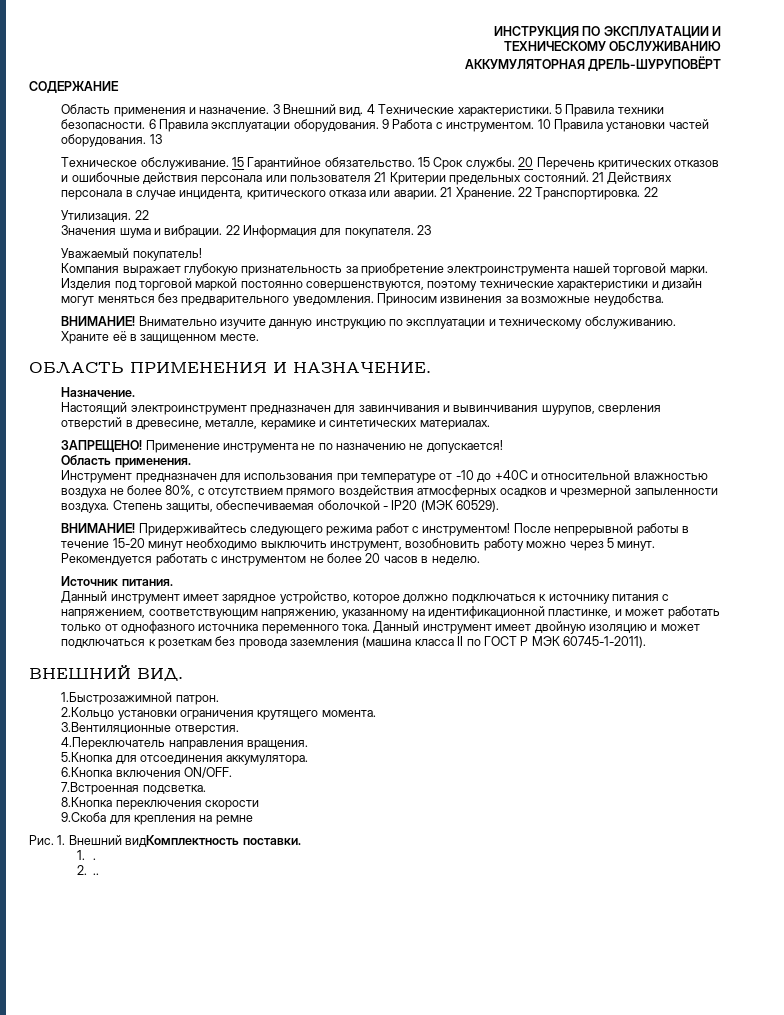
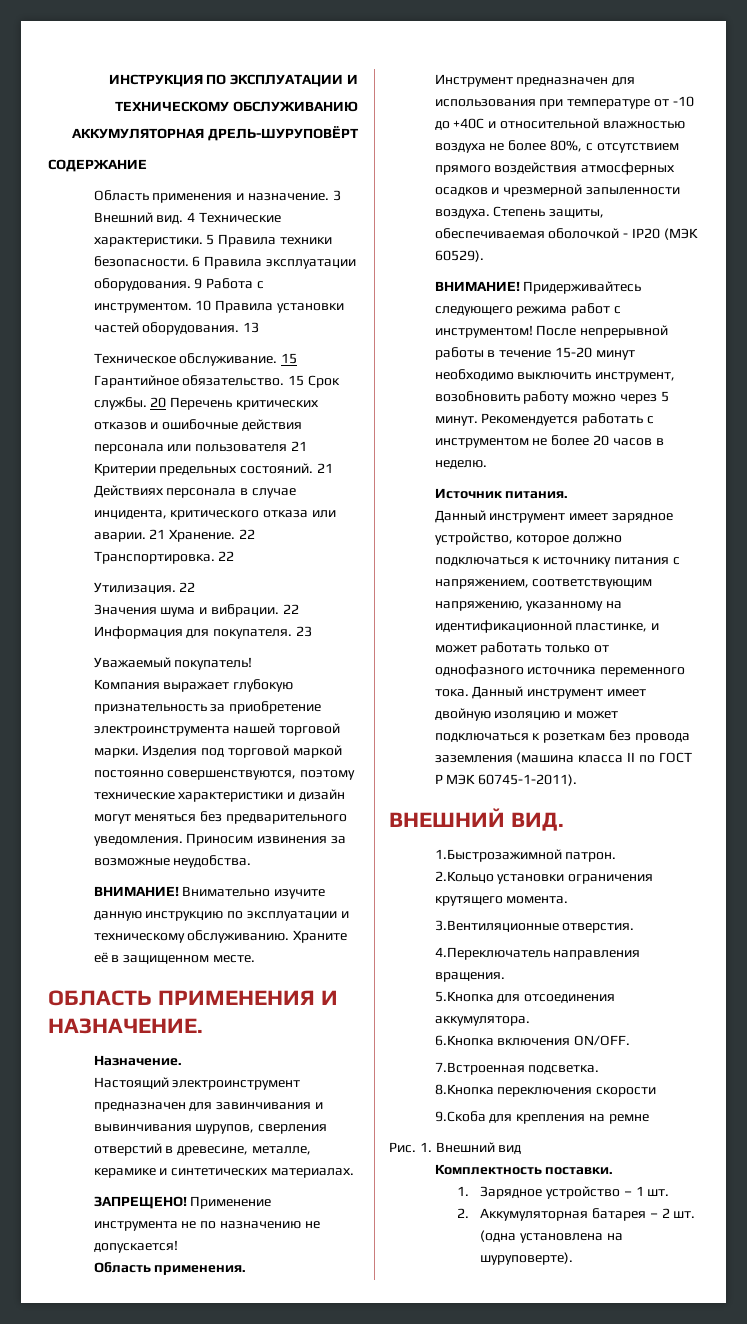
- Рис. 1. Внешний видКомплектность поставки.
+ Рис. 1. Внешний вид
+ Комплектность поставки.
- 1. .
- 2. ..
+ 1. Зарядное устройство – 1 шт.
+ 2. Аккумуляторная батарея – 2 шт. (одна установлена на шуруповерте).

